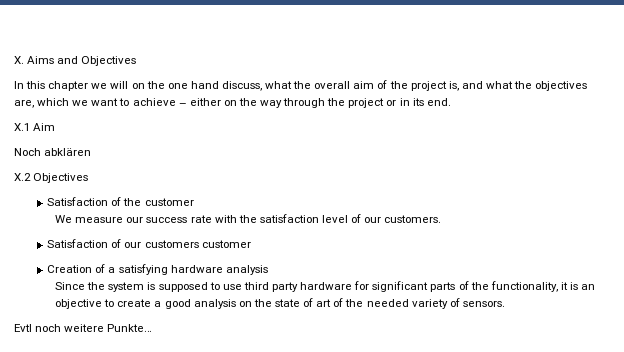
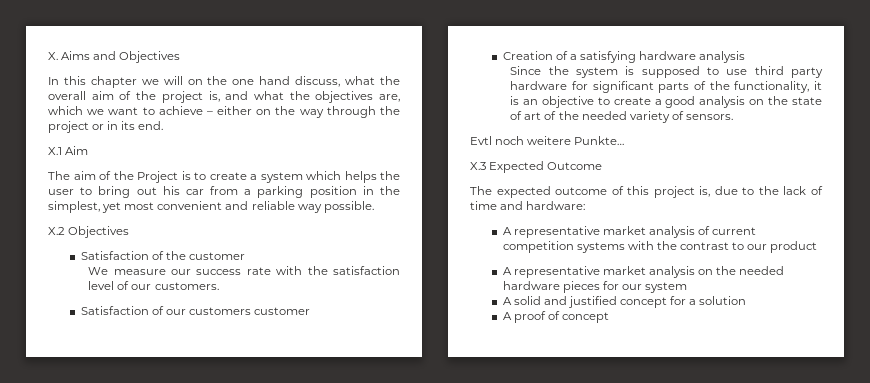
- Noch abklären
+ The aim of the Project is to create a system which helps the user to bring out his car from a parking position in the simplest, yet most convenient and reliable way possible.
+ X.3 Expected Outcome
+ The expected outcome of this project is, due to the lack of time and hardware:
+ A representative market analysis of current competition systems with the contrast to our product
+ A representative market analysis on the needed hardware pieces for our system
+ A solid and justified concept for a solution
+ A proof of concept

